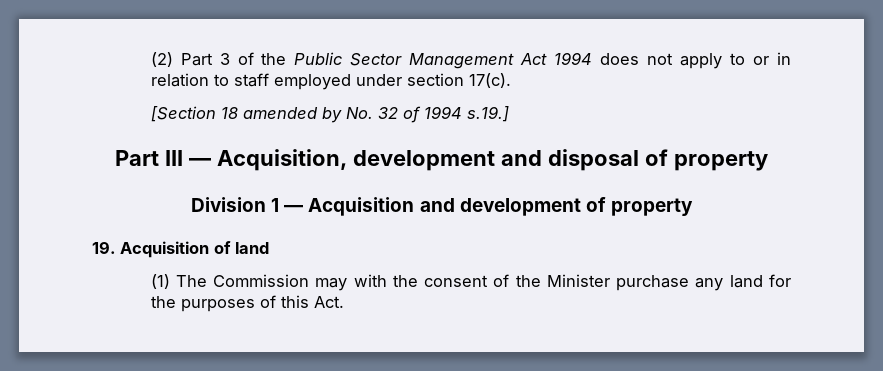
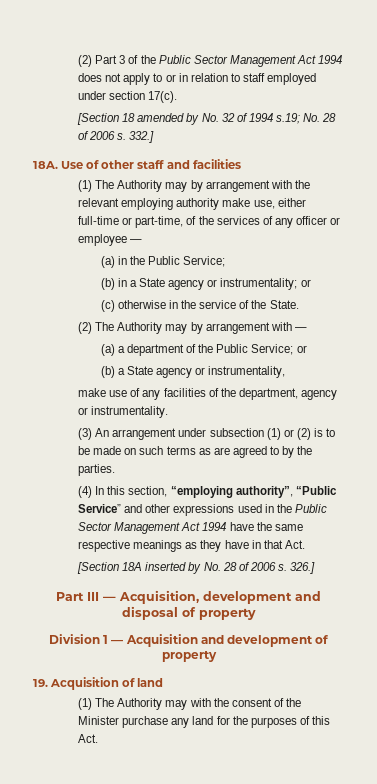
- [Section 18 amended by No. 32 of 1994 s.19.]
+ [Section 18 amended by No. 32 of 1994 s.19; No. 28 of 2006 s. 332.]
+ 18A. Use of other staff and facilities
+ (1) The Authority may by arrangement with the relevant employing authority make use, either full-time or part-time, of the services of any officer or employee —
+ (a) in the Public Service;
+ (b) in a State agency or instrumentality; or
+ (c) otherwise in the service of the State.
+ (2) The Authority may by arrangement with —
+ (a) a department of the Public Service; or
+ (b) a State agency or instrumentality,
+ make use of any facilities of the department, agency or instrumentality.
+ (3) An arrangement under subsection (1) or (2) is to be made on such terms as are agreed to by the parties.
+ (4) In this section, “employing authority”, “Public Service” and other expressions used in the Public Sector Management Act 1994 have the same respective meanings as they have in that Act.
+ [Section 18A inserted by No. 28 of 2006 s. 326.]
- (1) The Commission may with the consent of the Minister purchase any land for the purposes of this Act.
+ (1) The Authority may with the consent of the Minister purchase any land for the purposes of this Act.

